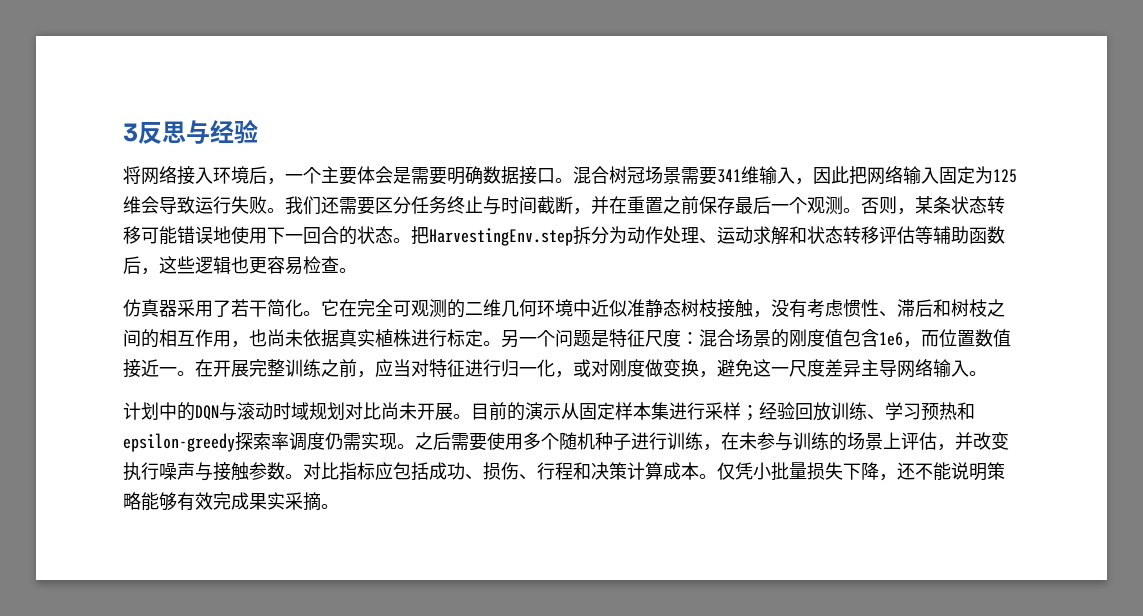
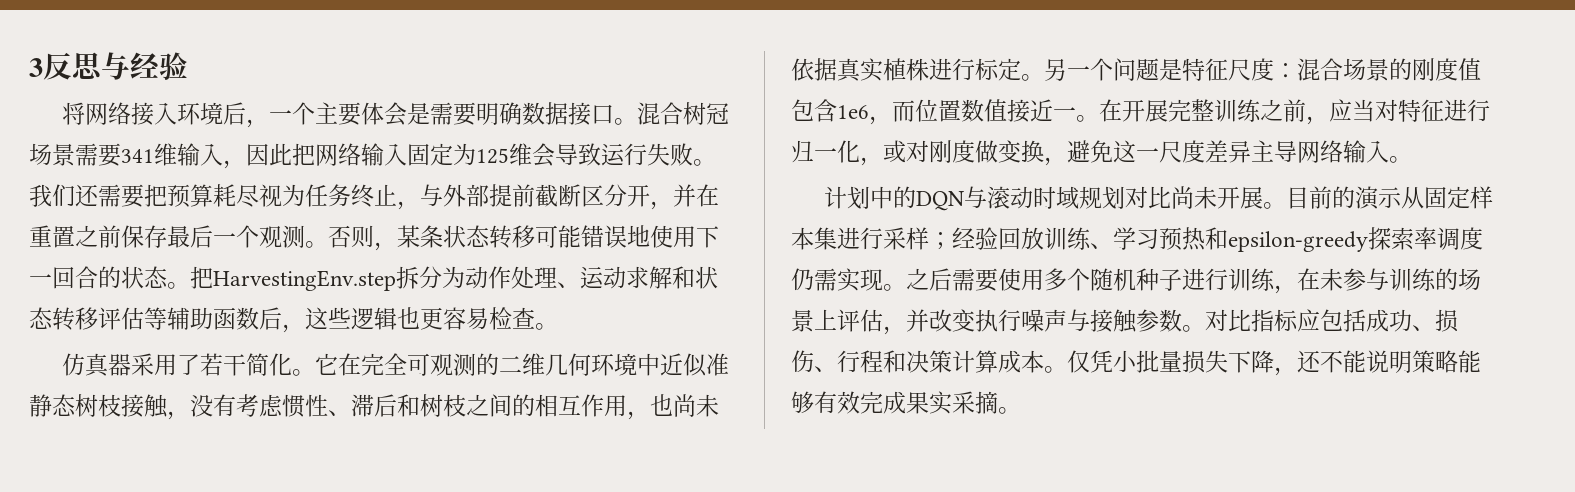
- 我们还需要区分任务终止与时间截断，并在重置之前保存最后一个观测。
+ 我们还需要把预算耗尽视为任务终止，与外部提前截断区分开，并在重置之前保存最后一个观测。

